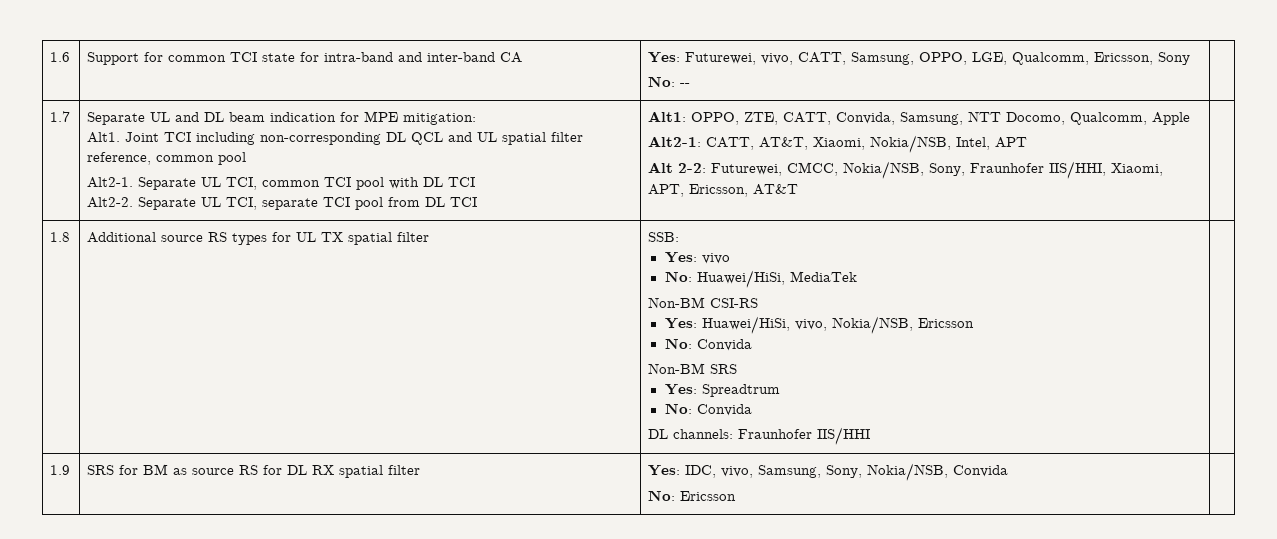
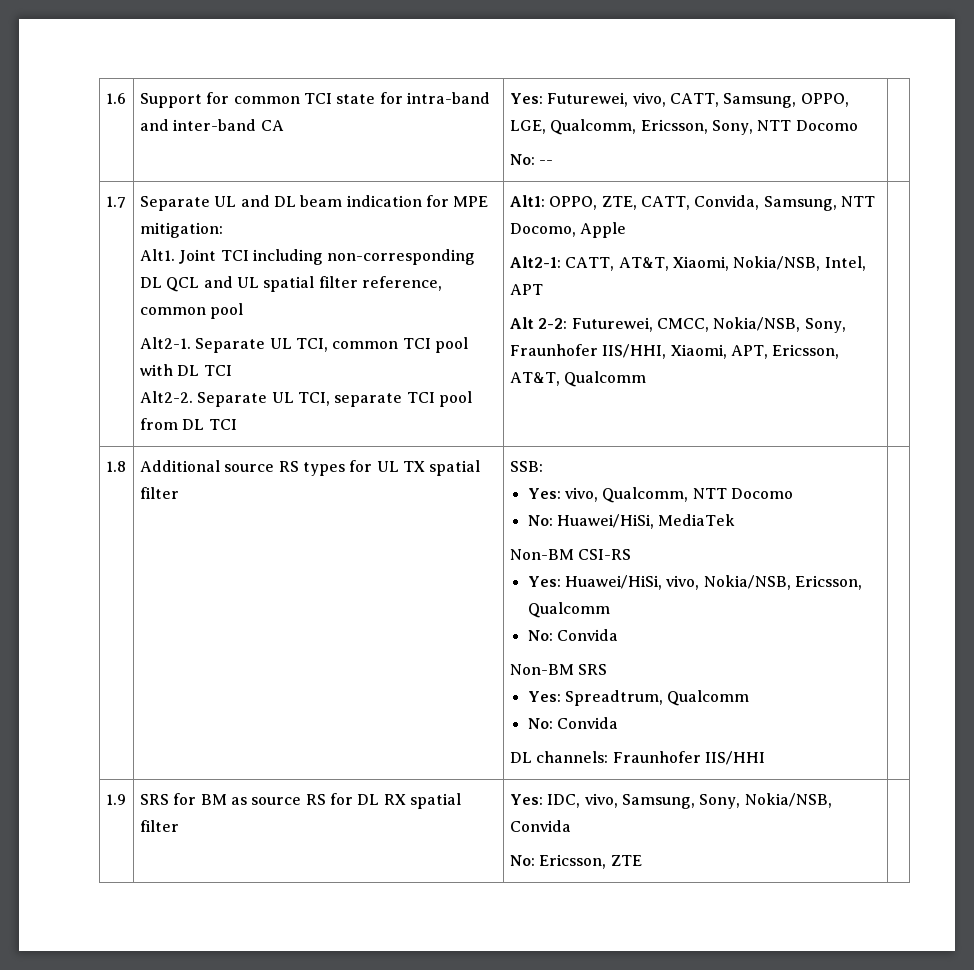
- 1.6 | Support for common TCI state for intra-band and inter-band CA | Yes: Futurewei, vivo, CATT, Samsung, OPPO, LGE, Qualcomm, Ericsson, Sony
+ 1.6 | Support for common TCI state for intra-band and inter-band CA | Yes: Futurewei, vivo, CATT, Samsung, OPPO, LGE, Qualcomm, Ericsson, Sony, NTT Docomo
- Alt1: OPPO, ZTE, CATT, Convida, Samsung, NTT Docomo, Qualcomm, Apple
+ Alt1: OPPO, ZTE, CATT, Convida, Samsung, NTT Docomo, Apple
- Alt 2-2: Futurewei, CMCC, Nokia/NSB, Sony, Fraunhofer IIS/HHI, Xiaomi, APT, Ericsson, AT&T
+ Alt 2-2: Futurewei, CMCC, Nokia/NSB, Sony, Fraunhofer IIS/HHI, Xiaomi, APT, Ericsson, AT&T, Qualcomm
  1.8 | Additional source RS types for UL TX spatial filter | SSB:
- Yes: vivo
+ Yes: vivo, Qualcomm, NTT Docomo
  No: Huawei/HiSi, MediaTek
  Non-BM CSI-RS
- Yes: Huawei/HiSi, vivo, Nokia/NSB, Ericsson
+ Yes: Huawei/HiSi, vivo, Nokia/NSB, Ericsson, Qualcomm
  No: Convida
  Non-BM SRS
- Yes: Spreadtrum
+ Yes: Spreadtrum, Qualcomm
  1.9 | SRS for BM as source RS for DL RX spatial filter | Yes: IDC, vivo, Samsung, Sony, Nokia/NSB, Convida
- No: Ericsson |
+ No: Ericsson, ZTE |

